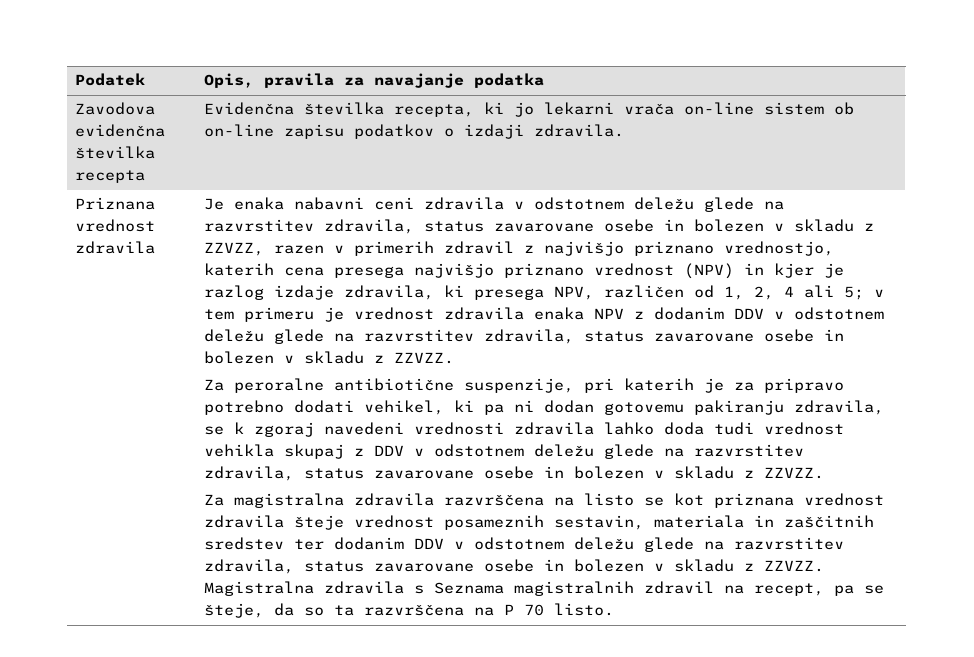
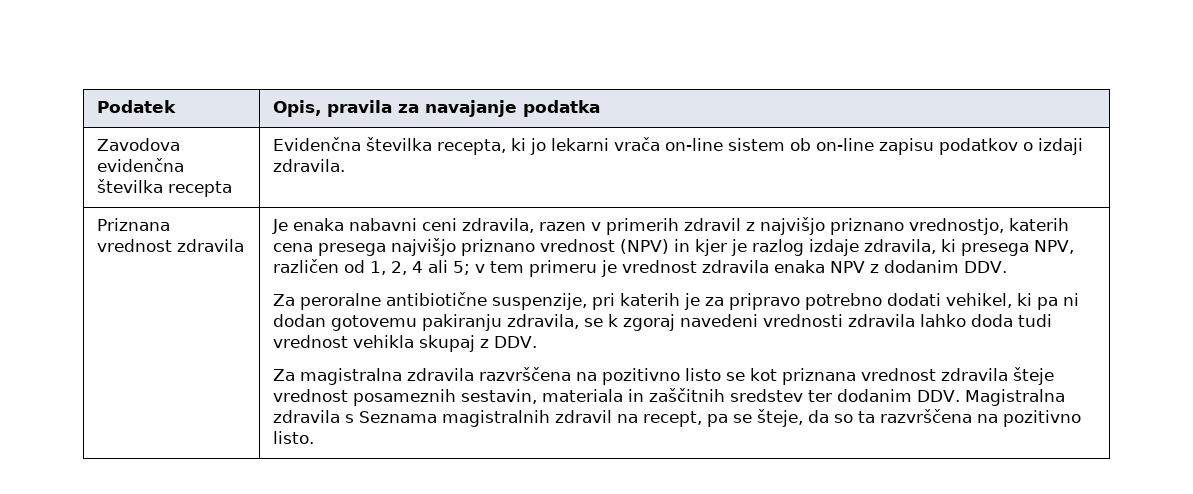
- Je enaka nabavni ceni zdravila v odstotnem deležu glede na razvrstitev zdravila, status zavarovane osebe in bolezen v skladu z ZZVZZ, razen v primerih zdravil z najvišjo priznano vrednostjo, katerih cena presega najvišjo priznano vrednost (NPV) in kjer je razlog izdaje zdravila, ki presega NPV, različen od 1, 2, 4 ali 5; v tem primeru je vrednost zdravila enaka NPV z dodanim DDV v odstotnem deležu glede na razvrstitev zdravila, status zavarovane osebe in bolezen v skladu z ZZVZZ.
+ Je enaka nabavni ceni zdravila, razen v primerih zdravil z najvišjo priznano vrednostjo, katerih cena presega najvišjo priznano vrednost (NPV) in kjer je razlog izdaje zdravila, ki presega NPV, različen od 1, 2, 4 ali 5; v tem primeru je vrednost zdravila enaka NPV z dodanim DDV.
- Za peroralne antibiotične suspenzije, pri katerih je za pripravo potrebno dodati vehikel, ki pa ni dodan gotovemu pakiranju zdravila, se k zgoraj navedeni vrednosti zdravila lahko doda tudi vrednost vehikla skupaj z DDV v odstotnem deležu glede na razvrstitev zdravila, status zavarovane osebe in bolezen v skladu z ZZVZZ.
+ Za peroralne antibiotične suspenzije, pri katerih je za pripravo potrebno dodati vehikel, ki pa ni dodan gotovemu pakiranju zdravila, se k zgoraj navedeni vrednosti zdravila lahko doda tudi vrednost vehikla skupaj z DDV.
- Za magistralna zdravila razvrščena na listo se kot priznana vrednost zdravila šteje vrednost posameznih sestavin, materiala in zaščitnih sredstev ter dodanim DDV v odstotnem deležu glede na razvrstitev zdravila, status zavarovane osebe in bolezen v skladu z ZZVZZ. Magistralna zdravila s Seznama magistralnih zdravil na recept, pa se šteje, da so ta razvrščena na P 70 listo.
+ Za magistralna zdravila razvrščena na pozitivno listo se kot priznana vrednost zdravila šteje vrednost posameznih sestavin, materiala in zaščitnih sredstev ter dodanim DDV. Magistralna zdravila s Seznama magistralnih zdravil na recept, pa se šteje, da so ta razvrščena na pozitivno listo.

